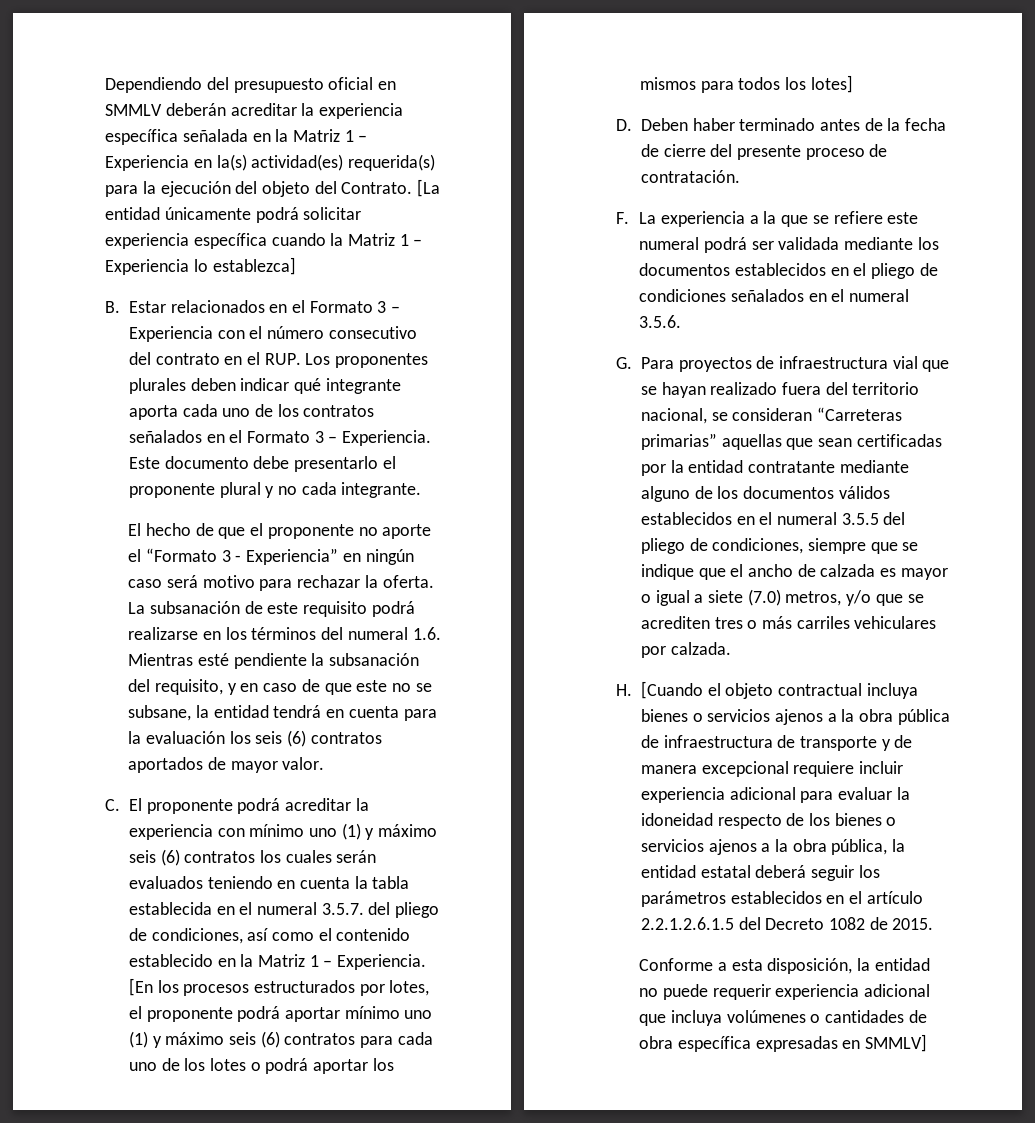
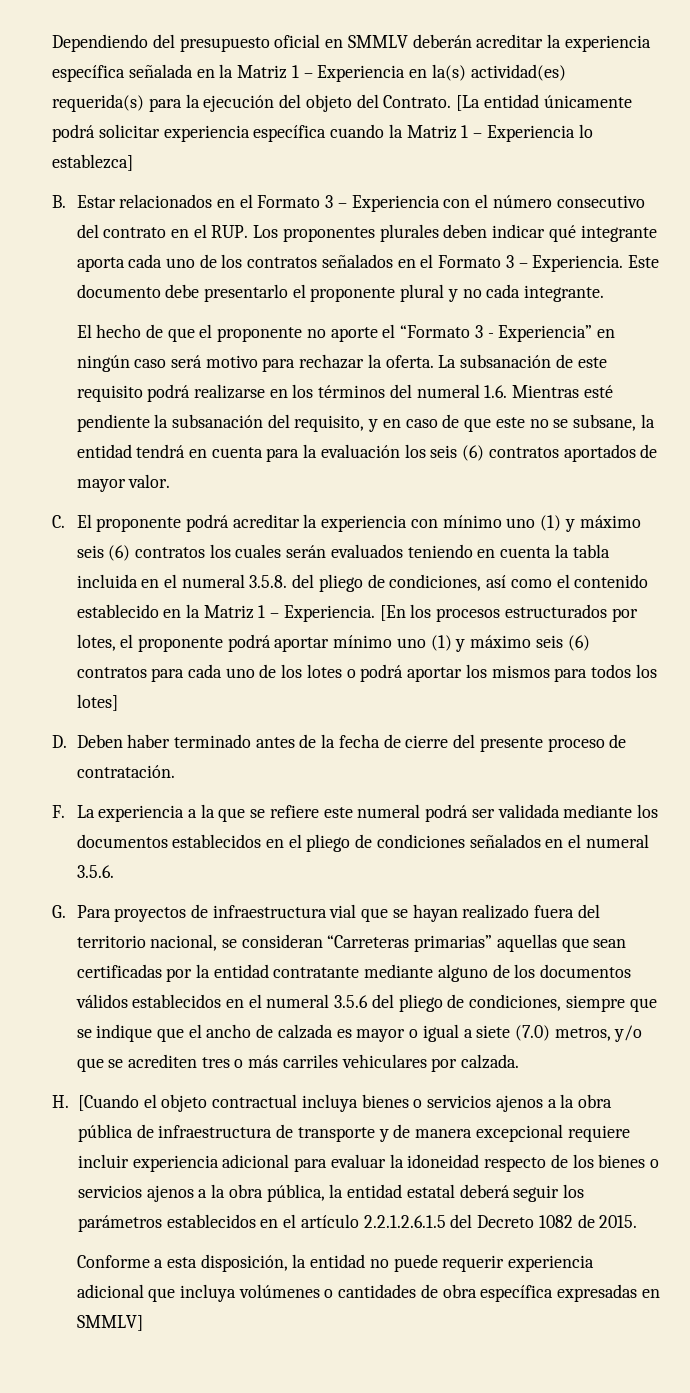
- C. El proponente podrá acreditar la experiencia con mínimo uno (1) y máximo seis (6) contratos los cuales serán evaluados teniendo en cuenta la tabla establecida en el numeral 3.5.7. del pliego de condiciones, así como el contenido establecido en la Matriz 1 – Experiencia.
+ C. El proponente podrá acreditar la experiencia con mínimo uno (1) y máximo seis (6) contratos los cuales serán evaluados teniendo en cuenta la tabla incluida en el numeral 3.5.8. del pliego de condiciones, así como el contenido establecido en la Matriz 1 – Experiencia.
- G. Para proyectos de infraestructura vial que se hayan realizado fuera del territorio nacional, se consideran “Carreteras primarias” aquellas que sean certificadas por la entidad contratante mediante alguno de los documentos válidos establecidos en el numeral 3.5.5 del pliego de condiciones, siempre que se indique que el ancho de calzada es mayor o igual a siete (7.0) metros, y/o que se acrediten tres o más carriles vehiculares por calzada.
+ G. Para proyectos de infraestructura vial que se hayan realizado fuera del territorio nacional, se consideran “Carreteras primarias” aquellas que sean certificadas por la entidad contratante mediante alguno de los documentos válidos establecidos en el numeral 3.5.6 del pliego de condiciones, siempre que se indique que el ancho de calzada es mayor o igual a siete (7.0) metros, y/o que se acrediten tres o más carriles vehiculares por calzada.

